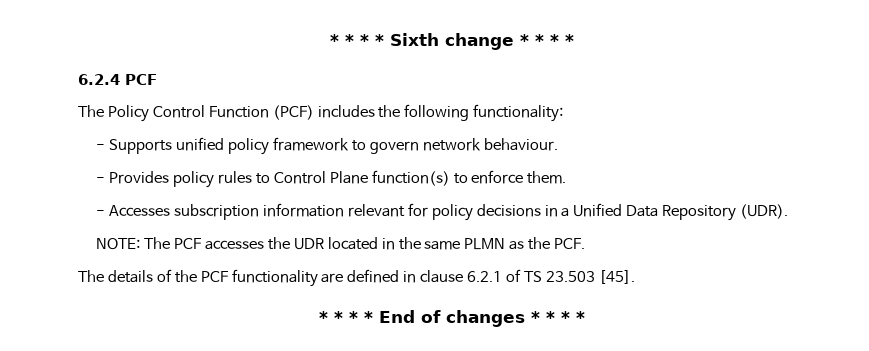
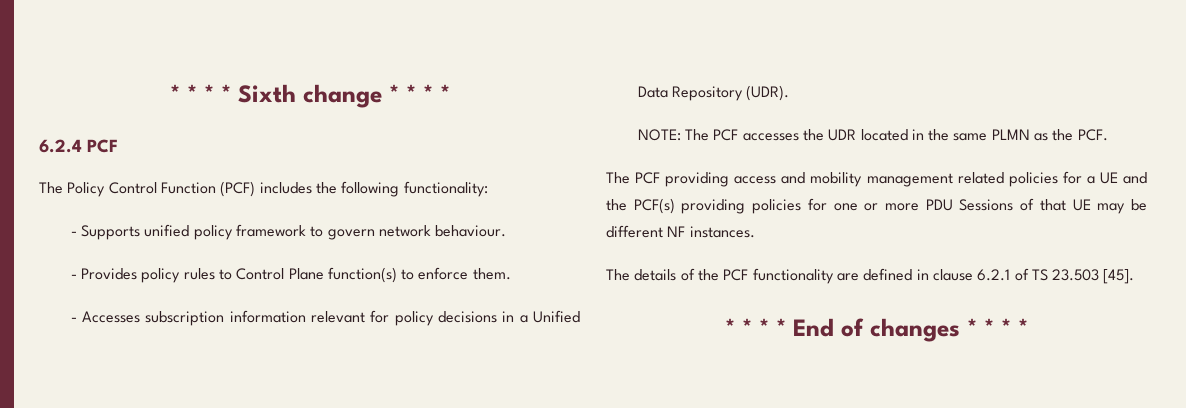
+ The PCF providing access and mobility management related policies for a UE and the PCF(s) providing policies for one or more PDU Sessions of that UE may be different NF instances.

